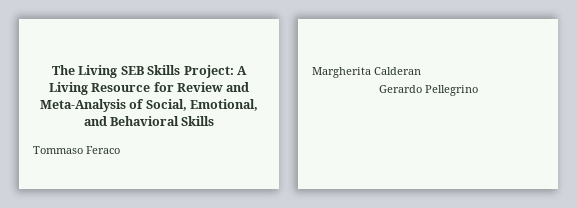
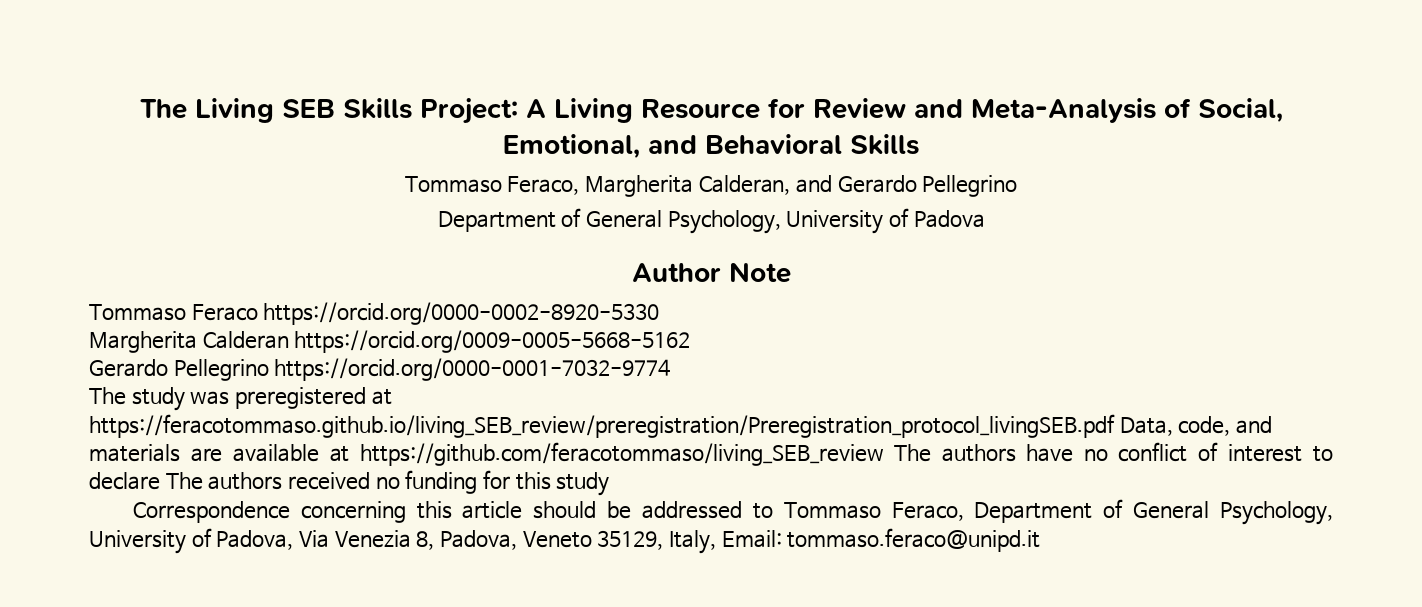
+ Tommaso Feraco, Margherita Calderan, and Gerardo Pellegrino
+ Department of General Psychology, University of Padova
+ Author Note
- Tommaso Feraco
+ Tommaso Feraco https://orcid.org/0000-0002-8920-5330
- Margherita Calderan
- Gerardo Pellegrino
+ Margherita Calderan https://orcid.org/0009-0005-5668-5162
+ Gerardo Pellegrino https://orcid.org/0000-0001-7032-9774
+ The study was preregistered at https://feracotommaso.github.io/living_SEB_review/preregistration/Preregistration_protocol_livingSEB.pdf Data, code, and materials are available at https://github.com/feracotommaso/living_SEB_review The authors have no conflict of interest to declare The authors received no funding for this study
+ Correspondence concerning this article should be addressed to Tommaso Feraco, Department of General Psychology, University of Padova, Via Venezia 8, Padova, Veneto 35129, Italy, Email: tommaso.feraco@unipd.it

